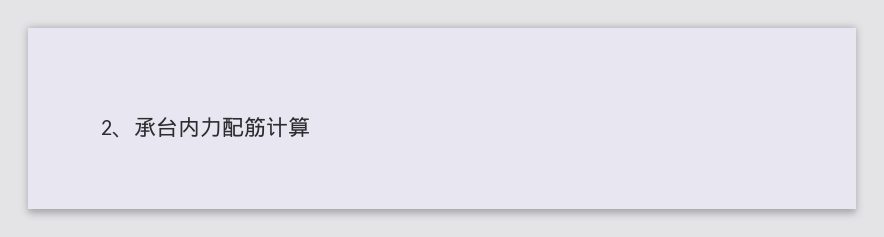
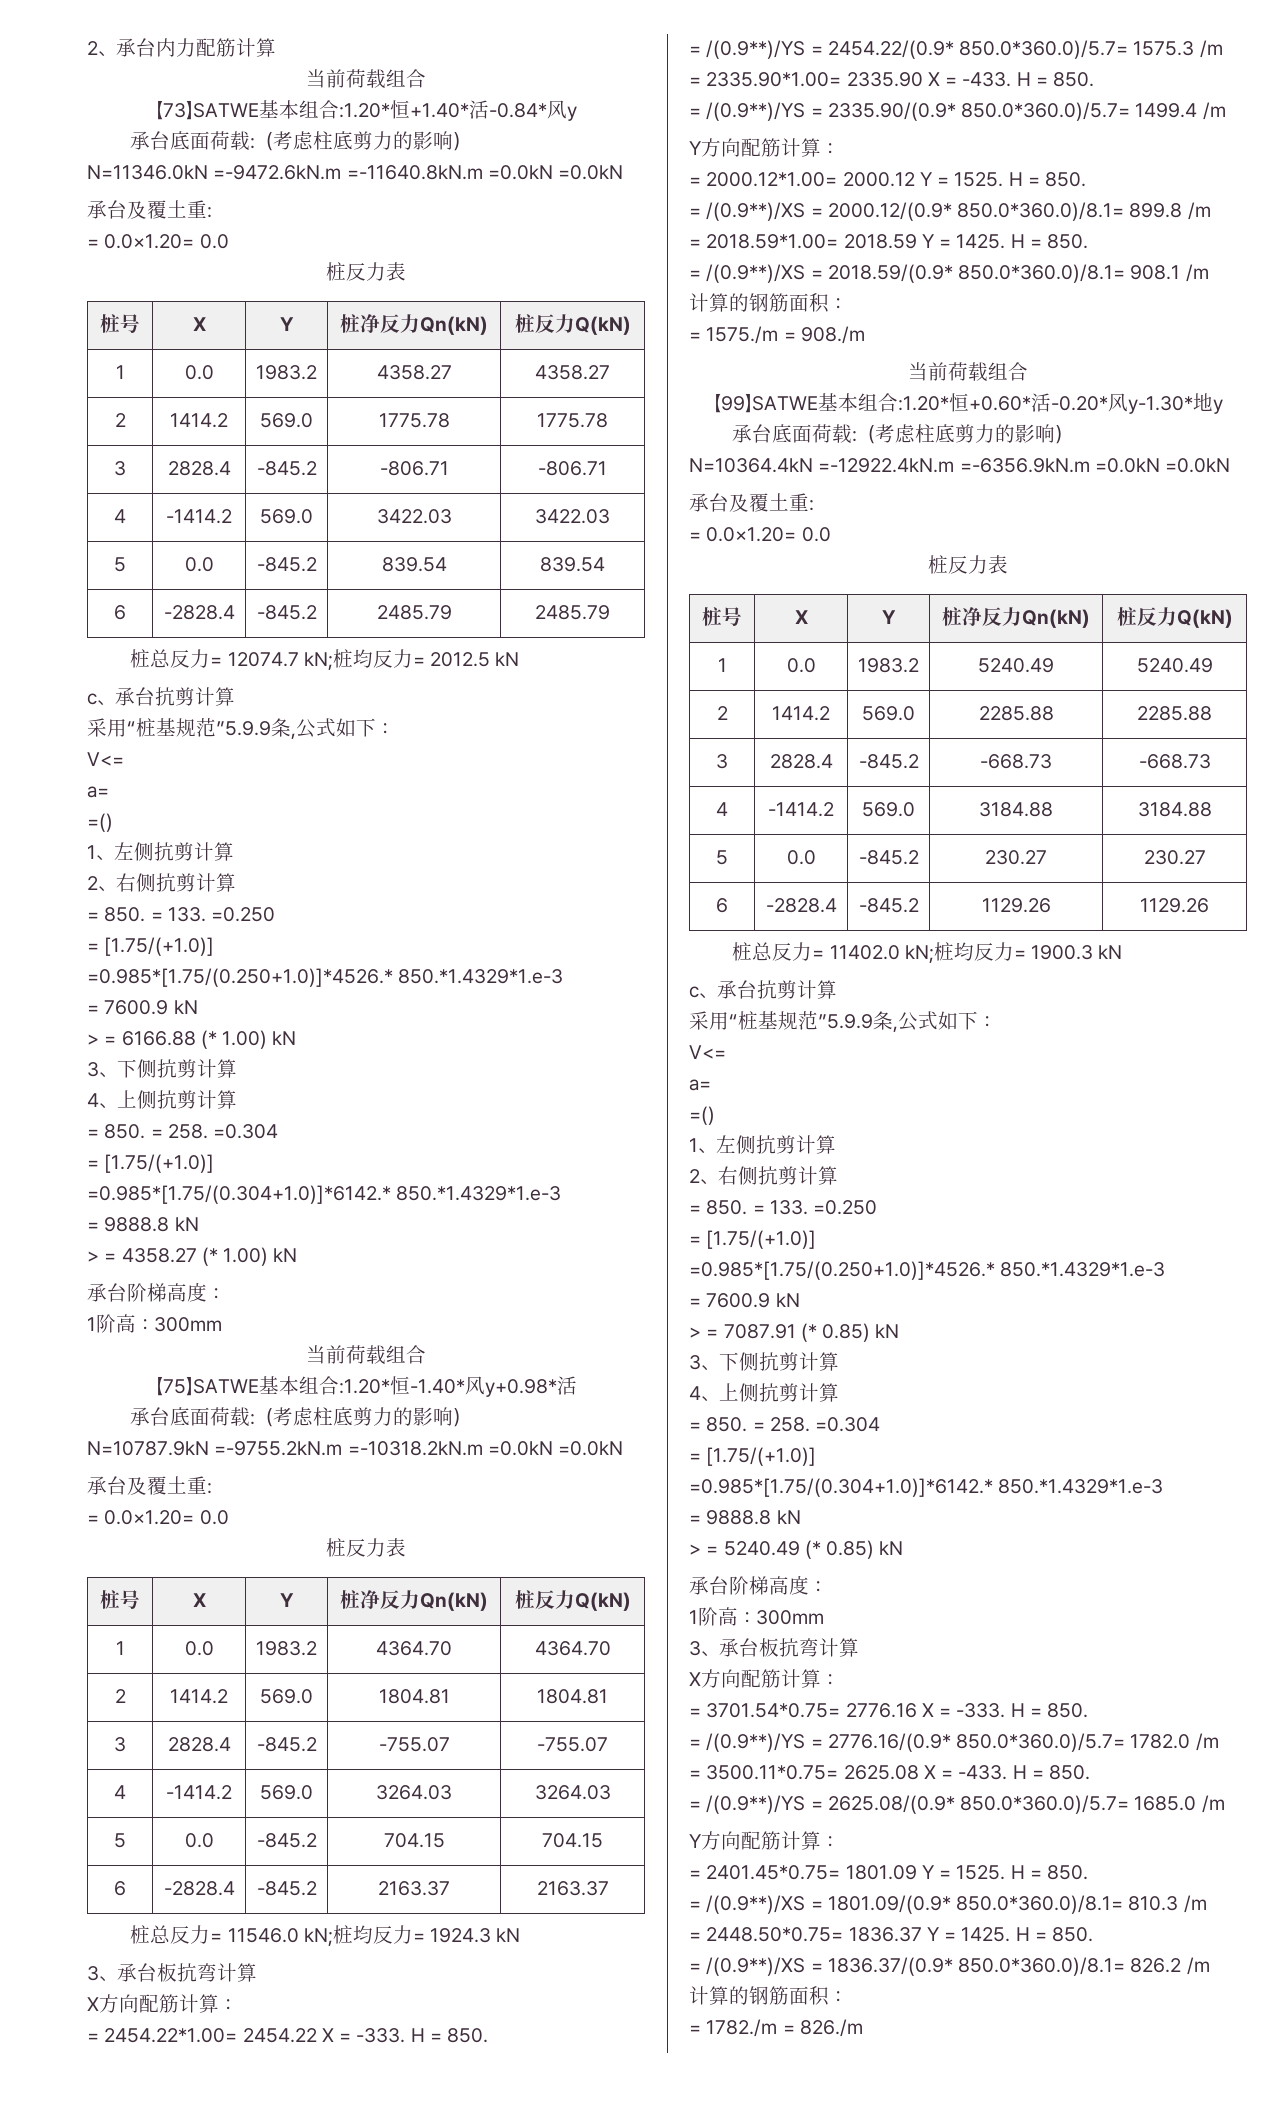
  2、承台内力配筋计算
+ 当前荷载组合
+ 【73】SATWE基本组合:1.20*恒+1.40*活-0.84*风y
+ 承台底面荷载:（考虑柱底剪力的影响）
+ N=11346.0kN =-9472.6kN.m =-11640.8kN.m =0.0kN =0.0kN
+ 承台及覆土重:
+ = 0.0×1.20= 0.0
+ 桩反力表
+ 桩号 | X | Y | 桩净反力Qn(kN) | 桩反力Q(kN)
+ 1 | 0.0 | 1983.2 | 4358.27 | 4358.27
+ 2 | 1414.2 | 569.0 | 1775.78 | 1775.78
+ 3 | 2828.4 | -845.2 | -806.71 | -806.71
+ 4 | -1414.2 | 569.0 | 3422.03 | 3422.03
+ 5 | 0.0 | -845.2 | 839.54 | 839.54
+ 6 | -2828.4 | -845.2 | 2485.79 | 2485.79
+ 桩总反力= 12074.7 kN;桩均反力= 2012.5 kN
+ c、承台抗剪计算
+ 采用“桩基规范”5.9.9条,公式如下：
+ V<=
+ a=
+ =()
+ 1、左侧抗剪计算
+ 2、右侧抗剪计算
+ = 850. = 133. =0.250
+ = [1.75/(+1.0)]
+ =0.985*[1.75/(0.250+1.0)]*4526.* 850.*1.4329*1.e-3
+ = 7600.9 kN
+ > = 6166.88 (* 1.00) kN
+ 3、下侧抗剪计算
+ 4、上侧抗剪计算
+ = 850. = 258. =0.304
+ = [1.75/(+1.0)]
+ =0.985*[1.75/(0.304+1.0)]*6142.* 850.*1.4329*1.e-3
+ = 9888.8 kN
+ > = 4358.27 (* 1.00) kN
+ 承台阶梯高度：
+ 1阶高：300mm
+ 当前荷载组合
+ 【75】SATWE基本组合:1.20*恒-1.40*风y+0.98*活
+ 承台底面荷载:（考虑柱底剪力的影响）
+ N=10787.9kN =-9755.2kN.m =-10318.2kN.m =0.0kN =0.0kN
+ 承台及覆土重:
+ = 0.0×1.20= 0.0
+ 桩反力表
+ 桩号 | X | Y | 桩净反力Qn(kN) | 桩反力Q(kN)
+ 1 | 0.0 | 1983.2 | 4364.70 | 4364.70
+ 2 | 1414.2 | 569.0 | 1804.81 | 1804.81
+ 3 | 2828.4 | -845.2 | -755.07 | -755.07
+ 4 | -1414.2 | 569.0 | 3264.03 | 3264.03
+ 5 | 0.0 | -845.2 | 704.15 | 704.15
+ 6 | -2828.4 | -845.2 | 2163.37 | 2163.37
+ 桩总反力= 11546.0 kN;桩均反力= 1924.3 kN
+ 3、承台板抗弯计算
+ X方向配筋计算：
+ = 2454.22*1.00= 2454.22 X = -333. H = 850.
+ = /(0.9**)/YS = 2454.22/(0.9* 850.0*360.0)/5.7= 1575.3 /m
+ = 2335.90*1.00= 2335.90 X = -433. H = 850.
+ = /(0.9**)/YS = 2335.90/(0.9* 850.0*360.0)/5.7= 1499.4 /m
+ Y方向配筋计算：
+ = 2000.12*1.00= 2000.12 Y = 1525. H = 850.
+ = /(0.9**)/XS = 2000.12/(0.9* 850.0*360.0)/8.1= 899.8 /m
+ = 2018.59*1.00= 2018.59 Y = 1425. H = 850.
+ = /(0.9**)/XS = 2018.59/(0.9* 850.0*360.0)/8.1= 908.1 /m
+ 计算的钢筋面积：
+ = 1575./m = 908./m
+ 当前荷载组合
+ 【99】SATWE基本组合:1.20*恒+0.60*活-0.20*风y-1.30*地y
+ 承台底面荷载:（考虑柱底剪力的影响）
+ N=10364.4kN =-12922.4kN.m =-6356.9kN.m =0.0kN =0.0kN
+ 承台及覆土重:
+ = 0.0×1.20= 0.0
+ 桩反力表
+ 桩号 | X | Y | 桩净反力Qn(kN) | 桩反力Q(kN)
+ 1 | 0.0 | 1983.2 | 5240.49 | 5240.49
+ 2 | 1414.2 | 569.0 | 2285.88 | 2285.88
+ 3 | 2828.4 | -845.2 | -668.73 | -668.73
+ 4 | -1414.2 | 569.0 | 3184.88 | 3184.88
+ 5 | 0.0 | -845.2 | 230.27 | 230.27
+ 6 | -2828.4 | -845.2 | 1129.26 | 1129.26
+ 桩总反力= 11402.0 kN;桩均反力= 1900.3 kN
+ c、承台抗剪计算
+ 采用“桩基规范”5.9.9条,公式如下：
+ V<=
+ a=
+ =()
+ 1、左侧抗剪计算
+ 2、右侧抗剪计算
+ = 850. = 133. =0.250
+ = [1.75/(+1.0)]
+ =0.985*[1.75/(0.250+1.0)]*4526.* 850.*1.4329*1.e-3
+ = 7600.9 kN
+ > = 7087.91 (* 0.85) kN
+ 3、下侧抗剪计算
+ 4、上侧抗剪计算
+ = 850. = 258. =0.304
+ = [1.75/(+1.0)]
+ =0.985*[1.75/(0.304+1.0)]*6142.* 850.*1.4329*1.e-3
+ = 9888.8 kN
+ > = 5240.49 (* 0.85) kN
+ 承台阶梯高度：
+ 1阶高：300mm
+ 3、承台板抗弯计算
+ X方向配筋计算：
+ = 3701.54*0.75= 2776.16 X = -333. H = 850.
+ = /(0.9**)/YS = 2776.16/(0.9* 850.0*360.0)/5.7= 1782.0 /m
+ = 3500.11*0.75= 2625.08 X = -433. H = 850.
+ = /(0.9**)/YS = 2625.08/(0.9* 850.0*360.0)/5.7= 1685.0 /m
+ Y方向配筋计算：
+ = 2401.45*0.75= 1801.09 Y = 1525. H = 850.
+ = /(0.9**)/XS = 1801.09/(0.9* 850.0*360.0)/8.1= 810.3 /m
+ = 2448.50*0.75= 1836.37 Y = 1425. H = 850.
+ = /(0.9**)/XS = 1836.37/(0.9* 850.0*360.0)/8.1= 826.2 /m
+ 计算的钢筋面积：
+ = 1782./m = 826./m

